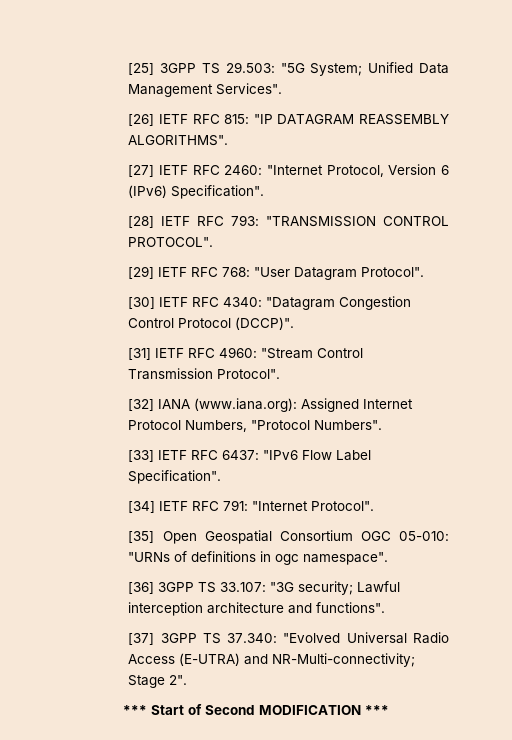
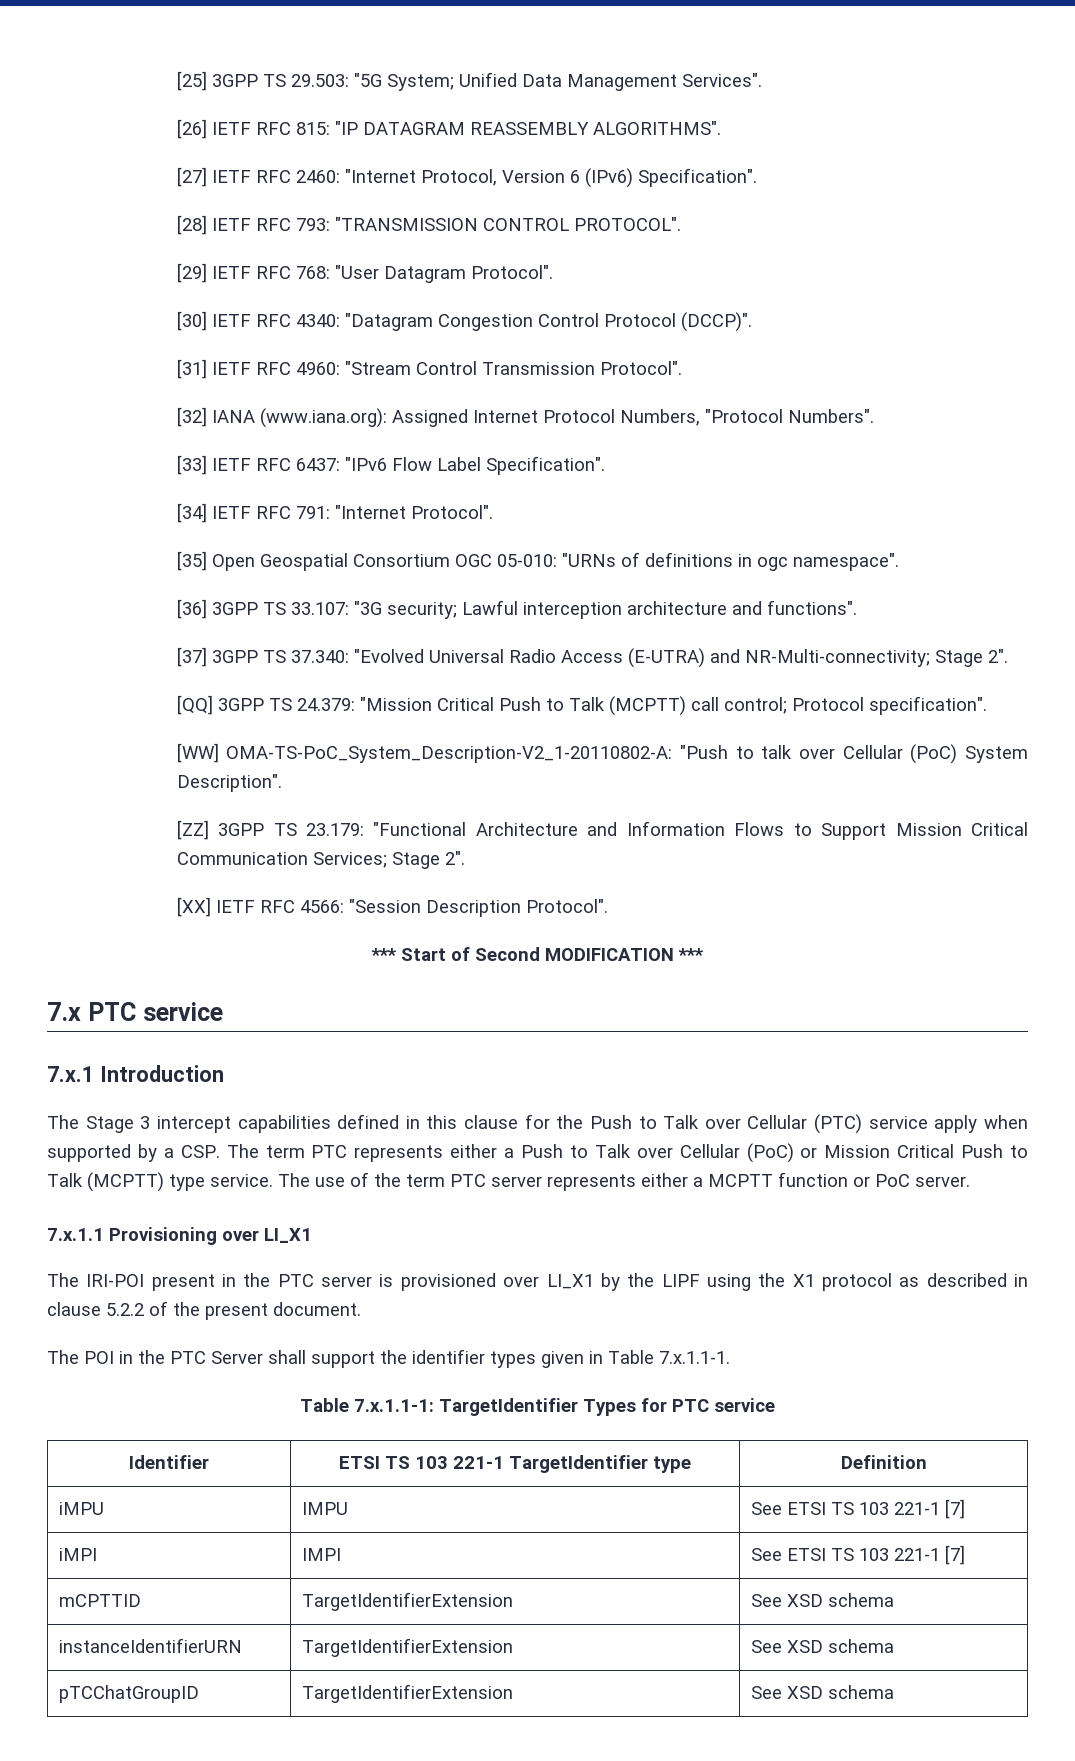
+ [QQ] 3GPP TS 24.379: "Mission Critical Push to Talk (MCPTT) call control; Protocol specification".
+ [WW] OMA-TS-PoC_System_Description-V2_1-20110802-A: "Push to talk over Cellular (PoC) System Description".
+ [ZZ] 3GPP TS 23.179: "Functional Architecture and Information Flows to Support Mission Critical Communication Services; Stage 2".
+ [XX] IETF RFC 4566: "Session Description Protocol".
+ 7.x PTC service
+ 7.x.1 Introduction
+ The Stage 3 intercept capabilities defined in this clause for the Push to Talk over Cellular (PTC) service apply when supported by a CSP. The term PTC represents either a Push to Talk over Cellular (PoC) or Mission Critical Push to Talk (MCPTT) type service. The use of the term PTC server represents either a MCPTT function or PoC server.
+ 7.x.1.1 Provisioning over LI_X1
+ The IRI-POI present in the PTC server is provisioned over LI_X1 by the LIPF using the X1 protocol as described in clause 5.2.2 of the present document.
+ The POI in the PTC Server shall support the identifier types given in Table 7.x.1.1-1.
+ Table 7.x.1.1-1: TargetIdentifier Types for PTC service
+ Identifier | ETSI TS 103 221-1 TargetIdentifier type | Definition
+ iMPU | IMPU | See ETSI TS 103 221-1 [7]
+ iMPI | IMPI | See ETSI TS 103 221-1 [7]
+ mCPTTID | TargetIdentifierExtension | See XSD schema
+ instanceIdentifierURN | TargetIdentifierExtension | See XSD schema
+ pTCChatGroupID | TargetIdentifierExtension | See XSD schema

